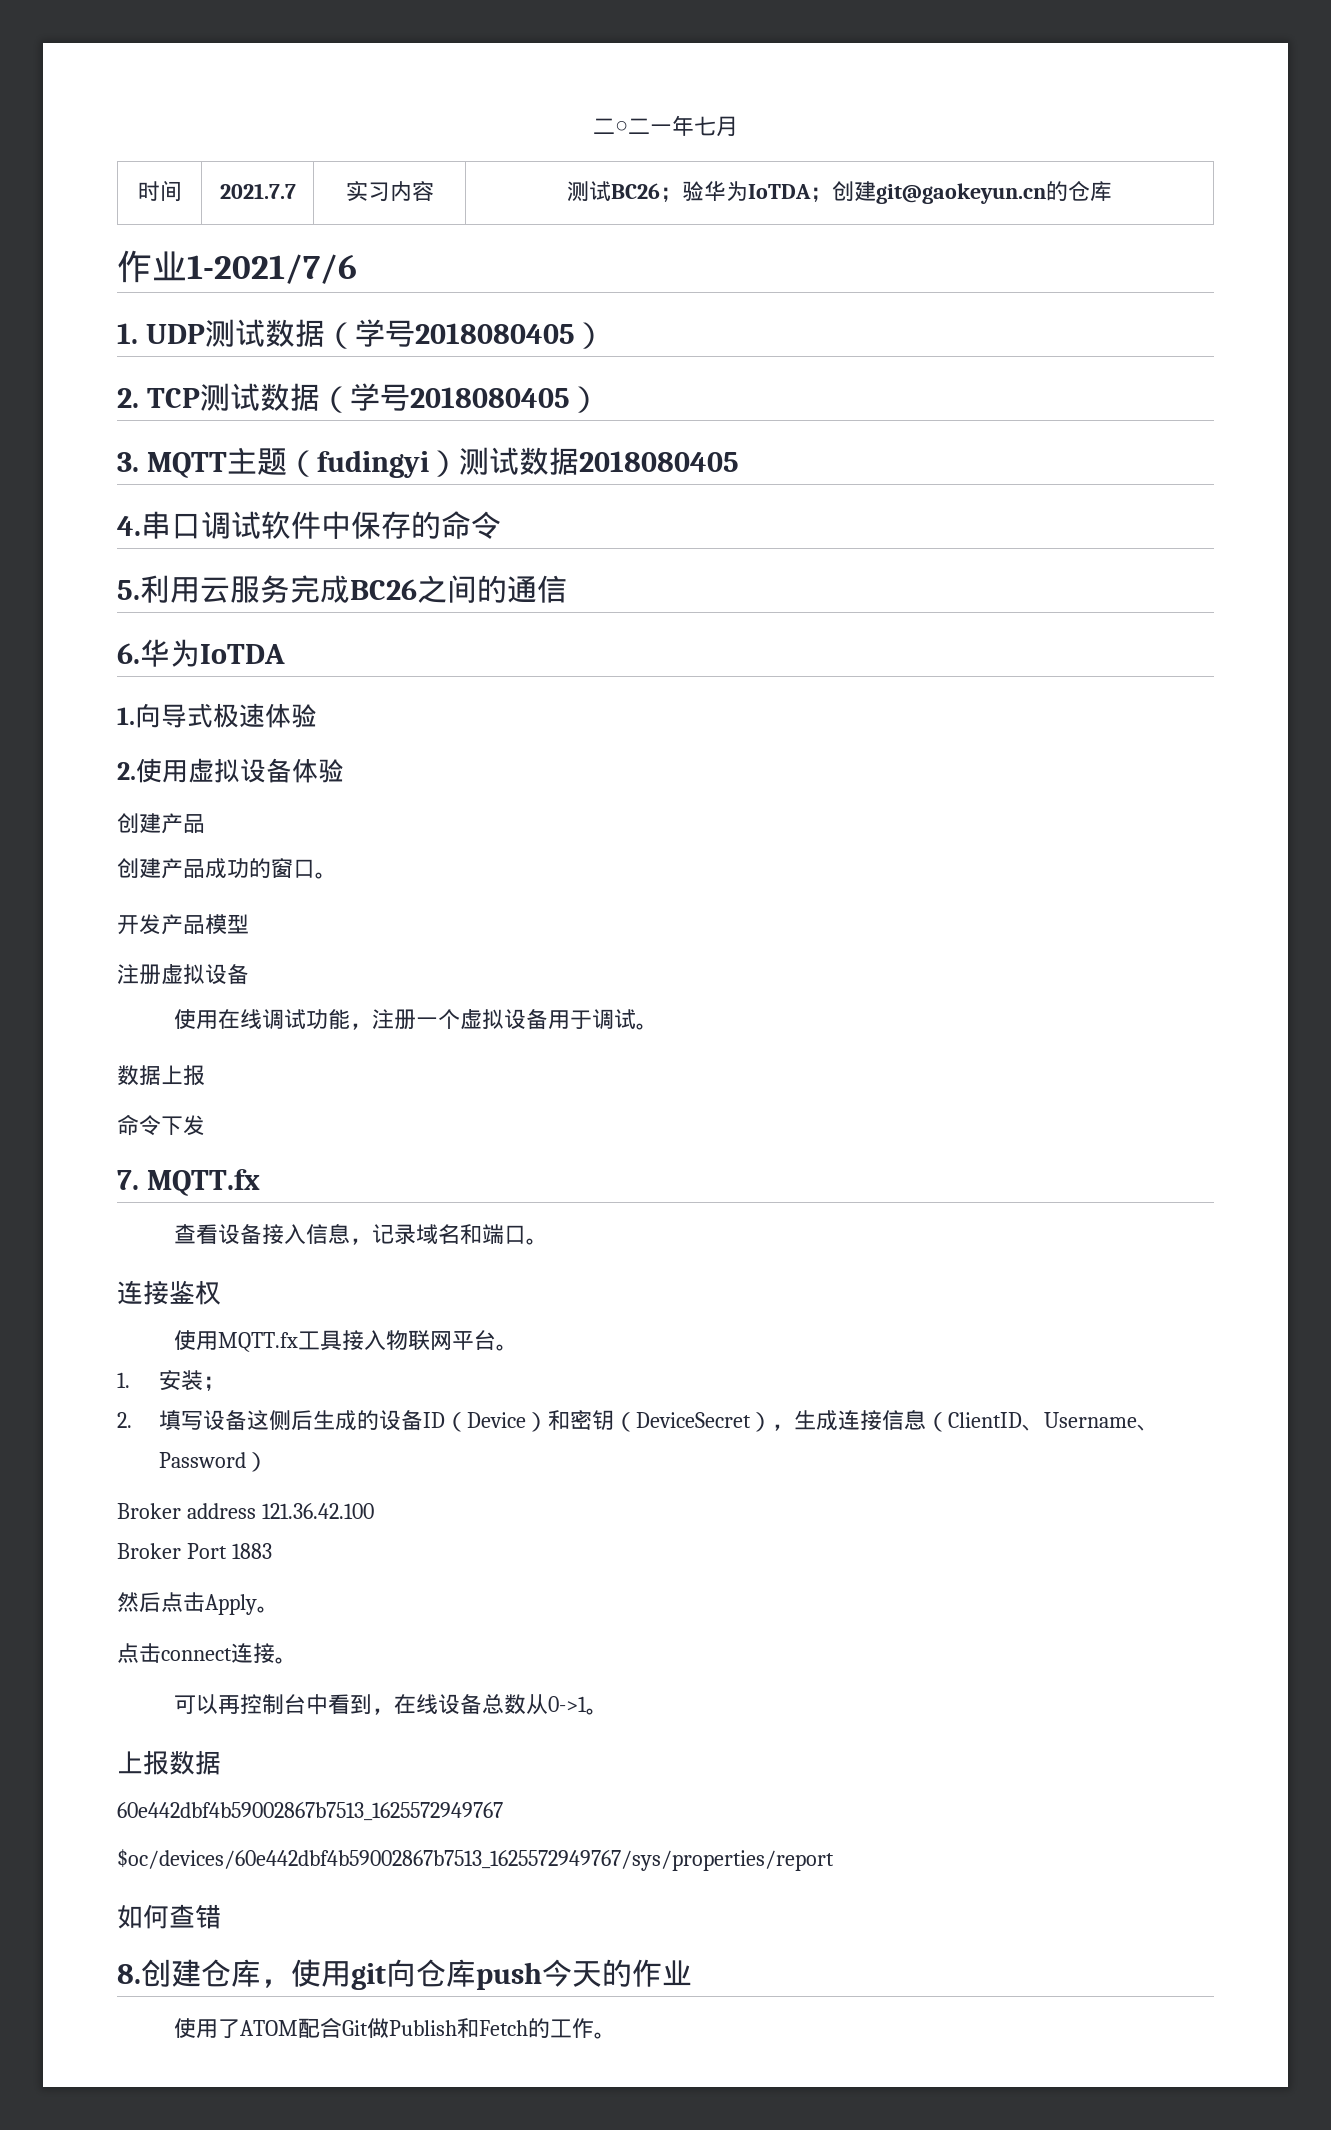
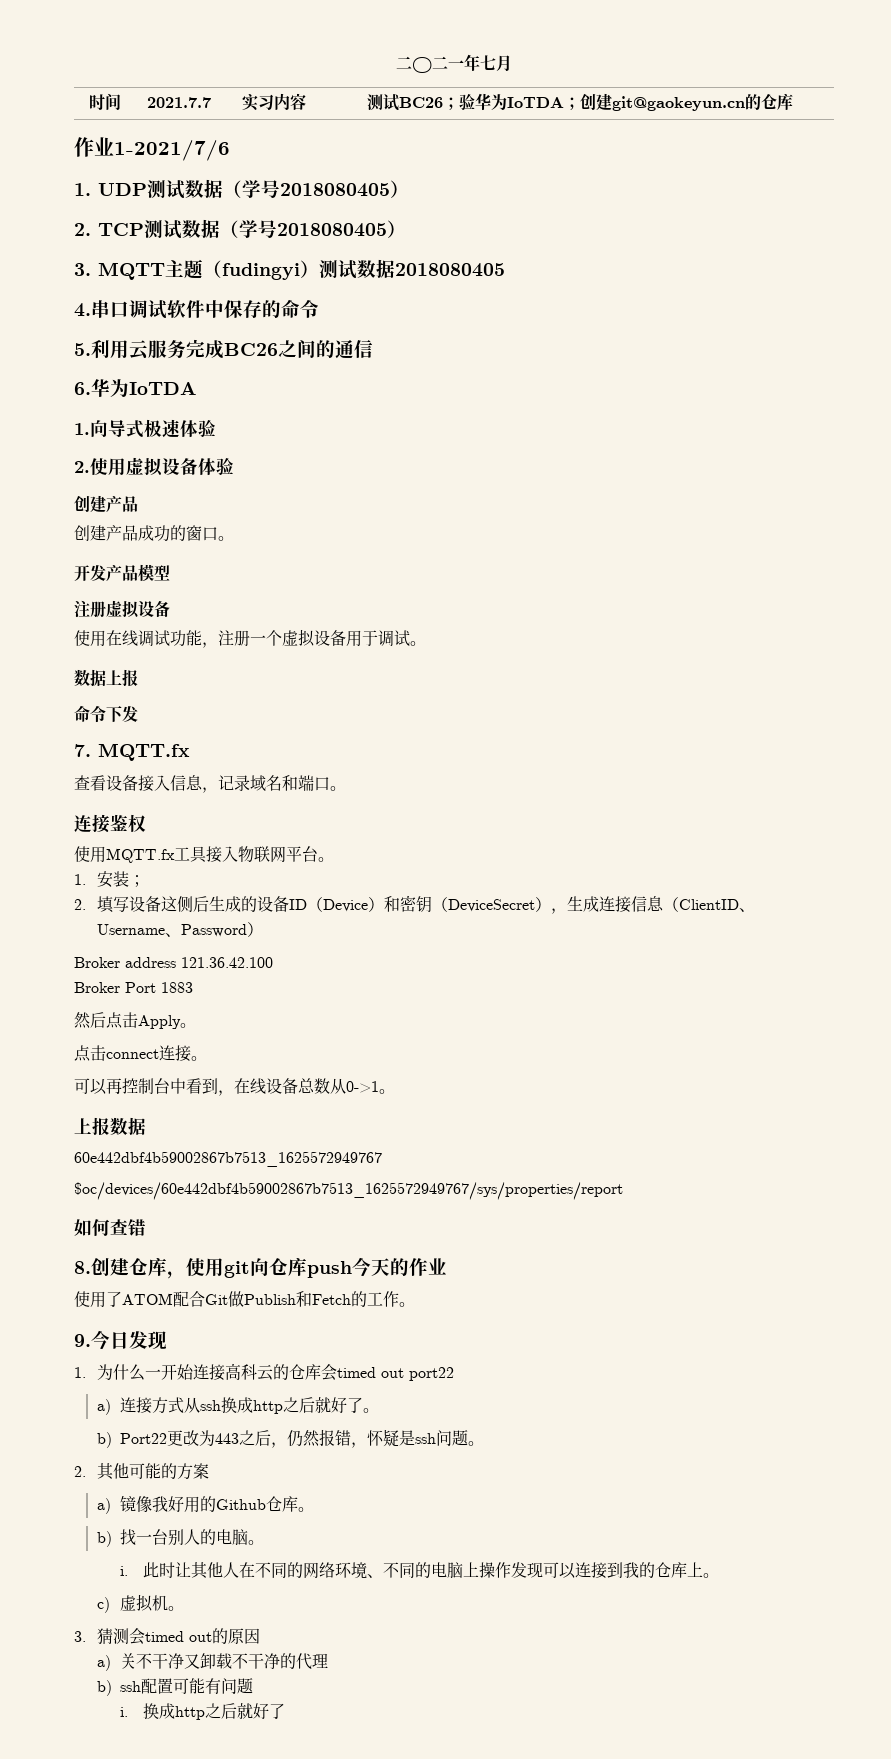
+ 9.今日发现
+ 1.为什么一开始连接高科云的仓库会timed out port22
+ a)连接方式从ssh换成http之后就好了。
+ b) Port22更改为443之后，仍然报错，怀疑是ssh问题。
+ 2.其他可能的方案
+ a)镜像我好用的Github仓库。
+ b)找一台别人的电脑。
+ i.此时让其他人在不同的网络环境、不同的电脑上操作发现可以连接到我的仓库上。
+ c)虚拟机。
+ 3.猜测会timed out的原因
+ a)关不干净又卸载不干净的代理
+ b) ssh配置可能有问题
+ i.换成http之后就好了

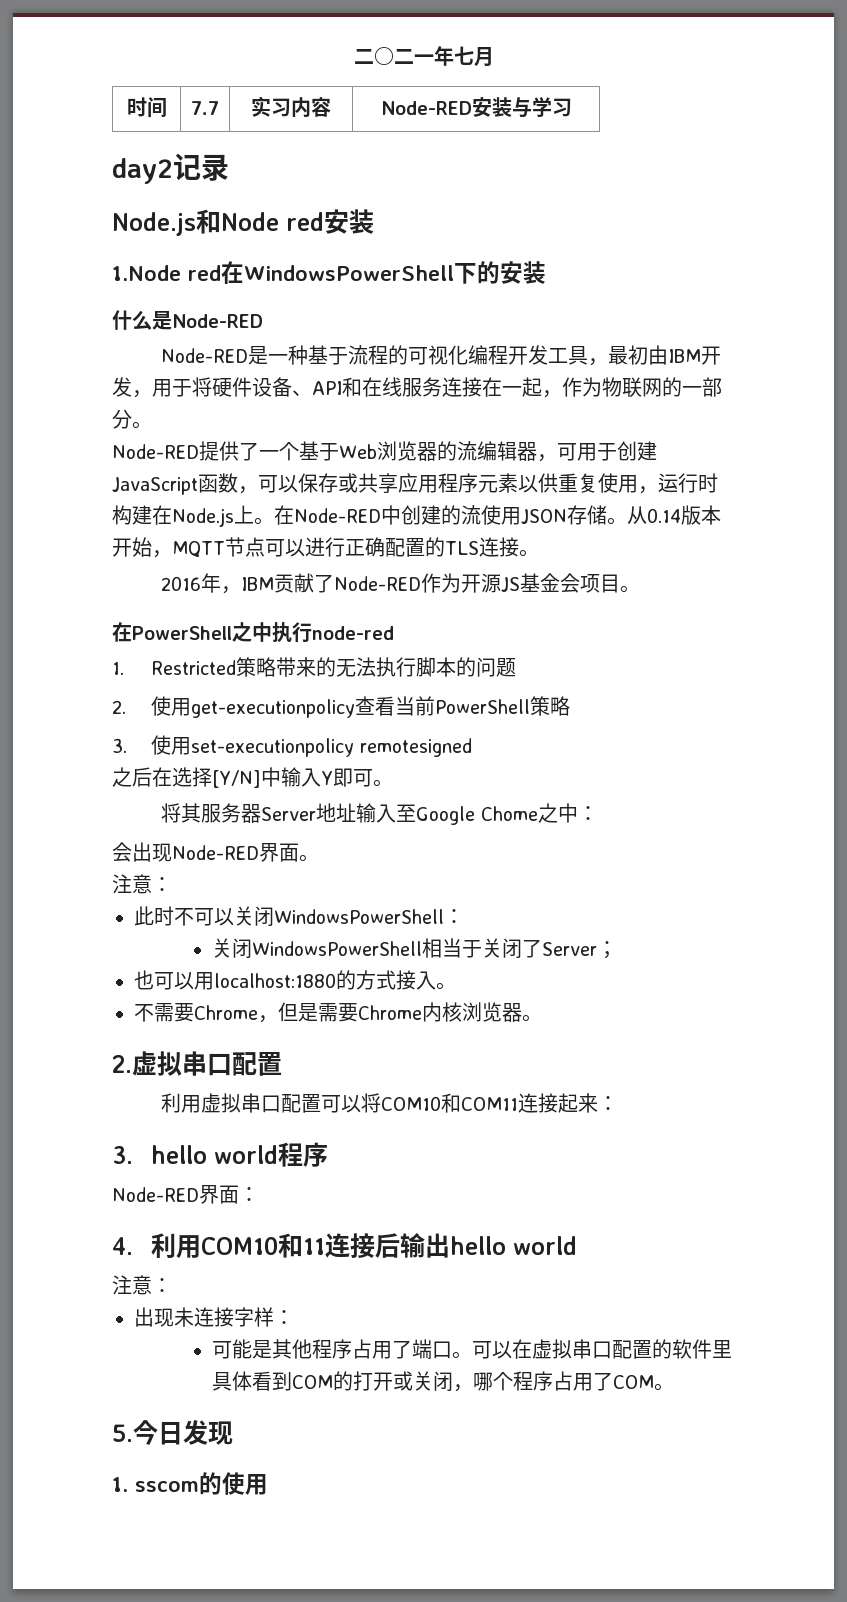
- 时间 | 2021.7.7 | 实习内容 | 测试BC26；验华为IoTDA；创建git@gaokeyun.cn的仓库
- 作业1-2021/7/6
- 1. UDP测试数据（学号2018080405）
- 2. TCP测试数据（学号2018080405）
- 3. MQTT主题（fudingyi）测试数据2018080405
- 4.串口调试软件中保存的命令
- 5.利用云服务完成BC26之间的通信
- 6.华为IoTDA
- 1.向导式极速体验
- 2.使用虚拟设备体验
- 创建产品
- 创建产品成功的窗口。
- 开发产品模型
- 注册虚拟设备
- 使用在线调试功能，注册一个虚拟设备用于调试。
- 数据上报
- 命令下发
- 7. MQTT.fx
- 查看设备接入信息，记录域名和端口。
- 连接鉴权
- 使用MQTT.fx工具接入物联网平台。
- 1.安装；
- 2.填写设备这侧后生成的设备ID（Device）和密钥（DeviceSecret），生成连接信息（ClientID、Username、Password）
- Broker address 121.36.42.100
- Broker Port 1883
- 然后点击Apply。
- 点击connect连接。
- 可以再控制台中看到，在线设备总数从0->1。
- 上报数据
- 60e442dbf4b59002867b7513_1625572949767
- $oc/devices/60e442dbf4b59002867b7513_1625572949767/sys/properties/report
- 如何查错
- 8.创建仓库，使用git向仓库push今天的作业
- 使用了ATOM配合Git做Publish和Fetch的工作。
- 9.今日发现
- 1.为什么一开始连接高科云的仓库会timed out port22
- a)连接方式从ssh换成http之后就好了。
- b) Port22更改为443之后，仍然报错，怀疑是ssh问题。
- 2.其他可能的方案
- a)镜像我好用的Github仓库。
- b)找一台别人的电脑。
- i.此时让其他人在不同的网络环境、不同的电脑上操作发现可以连接到我的仓库上。
- c)虚拟机。
- 3.猜测会timed out的原因
- a)关不干净又卸载不干净的代理
- b) ssh配置可能有问题
- i.换成http之后就好了
+ 时间 | 7.7 | 实习内容 | Node-RED安装与学习
+ day2记录
+ Node.js和Node red安装
+ 1.Node red在WindowsPowerShell下的安装
+ 什么是Node-RED
+ Node-RED是一种基于流程的可视化编程开发工具，最初由IBM开发，用于将硬件设备、API和在线服务连接在一起，作为物联网的一部分。
+ Node-RED提供了一个基于Web浏览器的流编辑器，可用于创建JavaScript函数，可以保存或共享应用程序元素以供重复使用，运行时构建在Node.js上。在Node-RED中创建的流使用JSON存储。从0.14版本开始，MQTT节点可以进行正确配置的TLS连接。
+ 2016年，IBM贡献了Node-RED作为开源JS基金会项目。
+ 在PowerShell之中执行node-red
+ 1. Restricted策略带来的无法执行脚本的问题
+ 2.使用get-executionpolicy查看当前PowerShell策略
+ 3.使用set-executionpolicy remotesigned
+ 之后在选择[Y/N]中输入Y即可。
+ 将其服务器Server地址输入至Google Chome之中：
+ 会出现Node-RED界面。
+ 注意：
+ 此时不可以关闭WindowsPowerShell：
+ 关闭WindowsPowerShell相当于关闭了Server；
+ 也可以用localhost:1880的方式接入。
+ 不需要Chrome，但是需要Chrome内核浏览器。
+ 2.虚拟串口配置
+ 利用虚拟串口配置可以将COM10和COM11连接起来：
+ 3. hello world程序
+ Node-RED界面：
+ 4.利用COM10和11连接后输出hello world
+ 注意：
+ 出现未连接字样：
+ 可能是其他程序占用了端口。可以在虚拟串口配置的软件里具体看到COM的打开或关闭，哪个程序占用了COM。
+ 5.今日发现
+ 1. sscom的使用

